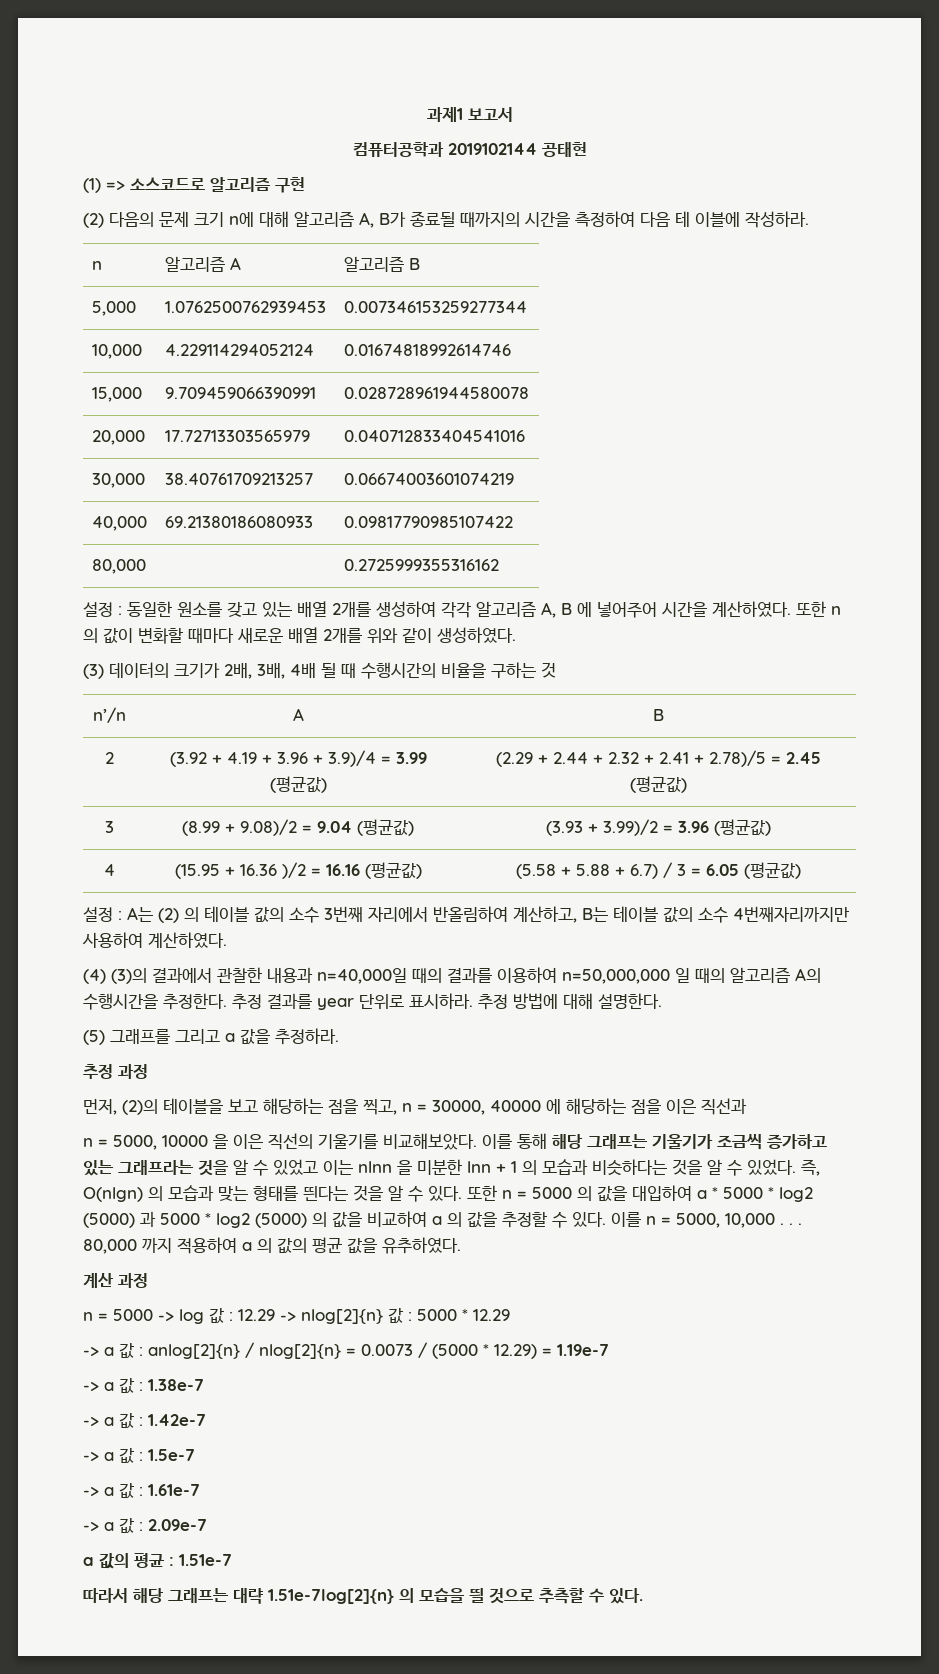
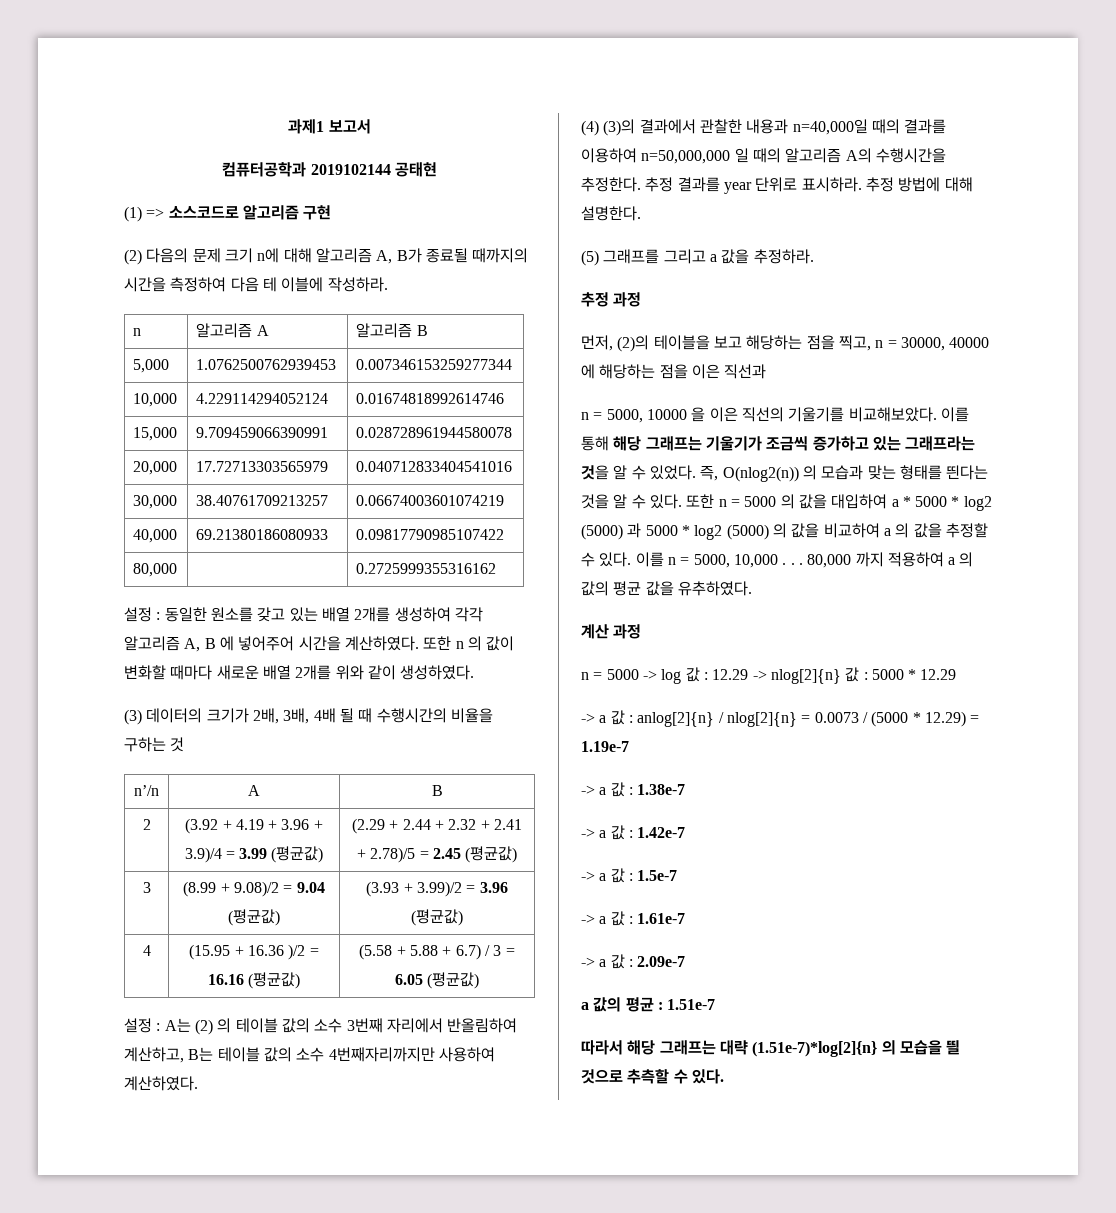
- 이를 통해 해당 그래프는 기울기가 조금씩 증가하고 있는 그래프라는 것을 알 수 있었고 이는 nlnn 을 미분한 lnn + 1 의 모습과 비슷하다는 것을 알 수 있었다.
+ 이를 통해 해당 그래프는 기울기가 조금씩 증가하고 있는 그래프라는 것을 알 수 있었다.
- 즉, O(nlgn) 의 모습과 맞는 형태를 띈다는 것을 알 수 있다.
+ 즉, O(nlog2(n)) 의 모습과 맞는 형태를 띈다는 것을 알 수 있다.
- 따라서 해당 그래프는 대략 1.51e-7log[2]{n} 의 모습을 띌 것으로 추측할 수 있다.
+ 따라서 해당 그래프는 대략 (1.51e-7)*log[2]{n} 의 모습을 띌 것으로 추측할 수 있다.

